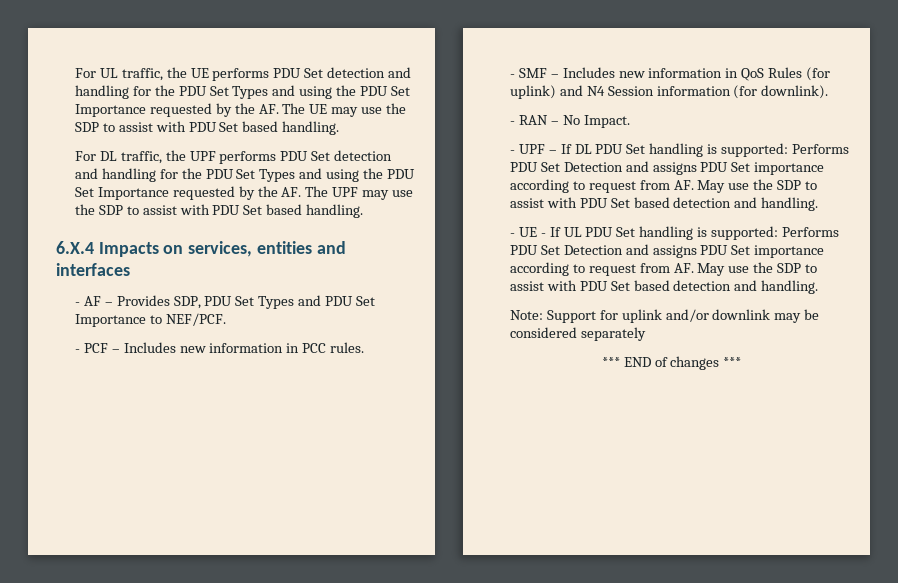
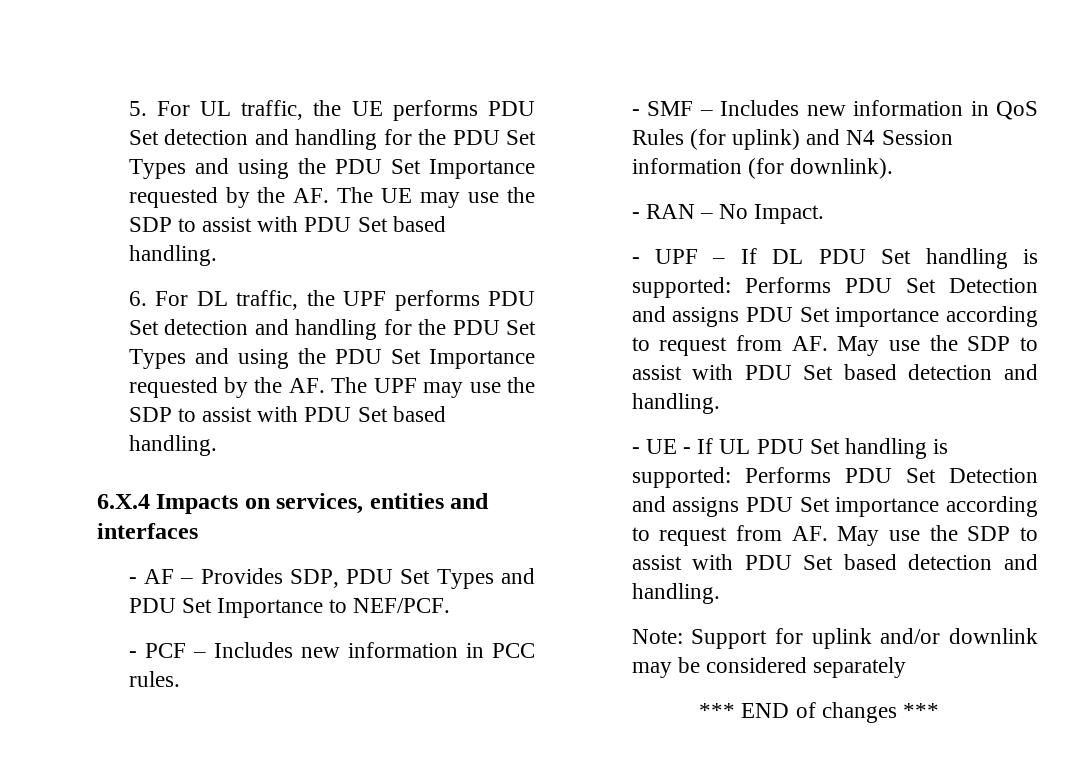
- For UL traffic, the UE performs PDU Set detection and handling for the PDU Set Types and using the PDU Set Importance requested by the AF. The UE may use the SDP to assist with PDU Set based handling.
+ 5. For UL traffic, the UE performs PDU Set detection and handling for the PDU Set Types and using the PDU Set Importance requested by the AF. The UE may use the SDP to assist with PDU Set based handling.
- For DL traffic, the UPF performs PDU Set detection and handling for the PDU Set Types and using the PDU Set Importance requested by the AF. The UPF may use the SDP to assist with PDU Set based handling.
+ 6. For DL traffic, the UPF performs PDU Set detection and handling for the PDU Set Types and using the PDU Set Importance requested by the AF. The UPF may use the SDP to assist with PDU Set based handling.

